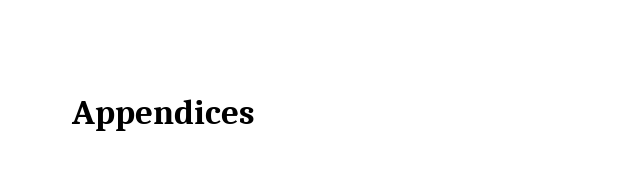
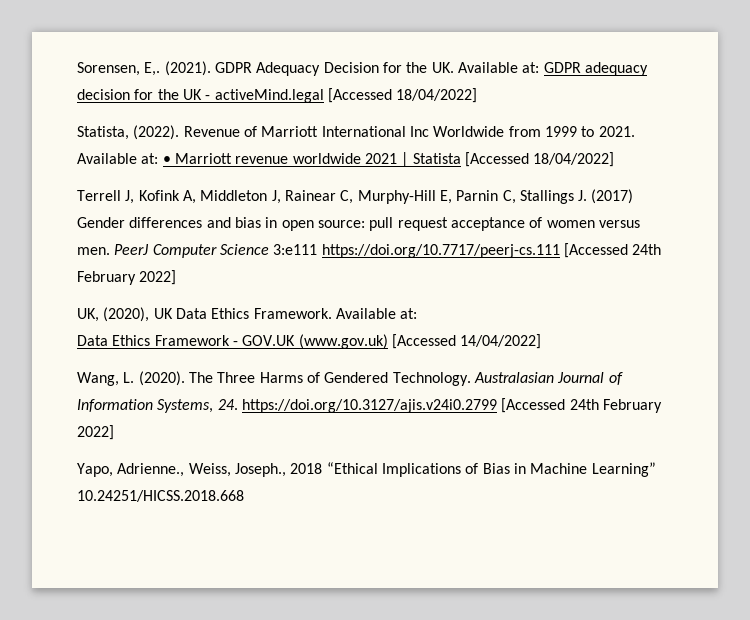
- Appendices
+ Sorensen, E,. (2021). GDPR Adequacy Decision for the UK. Available at: GDPR adequacy decision for the UK - activeMind.legal [Accessed 18/04/2022]
+ Statista, (2022). Revenue of Marriott International Inc Worldwide from 1999 to 2021. Available at: • Marriott revenue worldwide 2021 | Statista [Accessed 18/04/2022]
+ Terrell J, Kofink A, Middleton J, Rainear C, Murphy-Hill E, Parnin C, Stallings J. (2017) Gender differences and bias in open source: pull request acceptance of women versus men. PeerJ Computer Science 3:e111 https://doi.org/10.7717/peerj-cs.111 [Accessed 24th February 2022]
+ UK, (2020), UK Data Ethics Framework. Available at:
+ Data Ethics Framework - GOV.UK (www.gov.uk) [Accessed 14/04/2022]
+ Wang, L. (2020). The Three Harms of Gendered Technology. Australasian Journal of Information Systems, 24. https://doi.org/10.3127/ajis.v24i0.2799 [Accessed 24th February 2022]
+ Yapo, Adrienne., Weiss, Joseph., 2018 “Ethical Implications of Bias in Machine Learning” 10.24251/HICSS.2018.668

